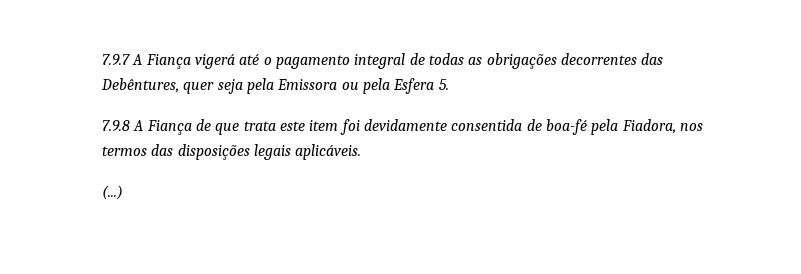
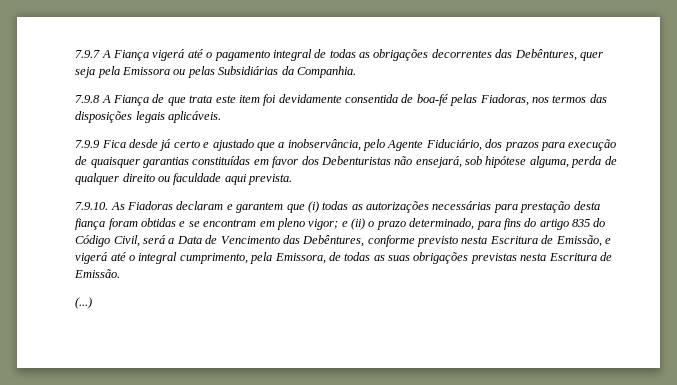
- 7.9.7 A Fiança vigerá até o pagamento integral de todas as obrigações decorrentes das Debêntures, quer seja pela Emissora ou pela Esfera 5.
+ 7.9.7 A Fiança vigerá até o pagamento integral de todas as obrigações decorrentes das Debêntures, quer seja pela Emissora ou pelas Subsidiárias da Companhia.
- 7.9.8 A Fiança de que trata este item foi devidamente consentida de boa-fé pela Fiadora, nos termos das disposições legais aplicáveis.
+ 7.9.8 A Fiança de que trata este item foi devidamente consentida de boa-fé pelas Fiadoras, nos termos das disposições legais aplicáveis.
+ 7.9.9 Fica desde já certo e ajustado que a inobservância, pelo Agente Fiduciário, dos prazos para execução de quaisquer garantias constituídas em favor dos Debenturistas não ensejará, sob hipótese alguma, perda de qualquer direito ou faculdade aqui prevista.
+ 7.9.10. As Fiadoras declaram e garantem que (i) todas as autorizações necessárias para prestação desta fiança foram obtidas e se encontram em pleno vigor; e (ii) o prazo determinado, para fins do artigo 835 do Código Civil, será a Data de Vencimento das Debêntures, conforme previsto nesta Escritura de Emissão, e vigerá até o integral cumprimento, pela Emissora, de todas as suas obrigações previstas nesta Escritura de Emissão.

